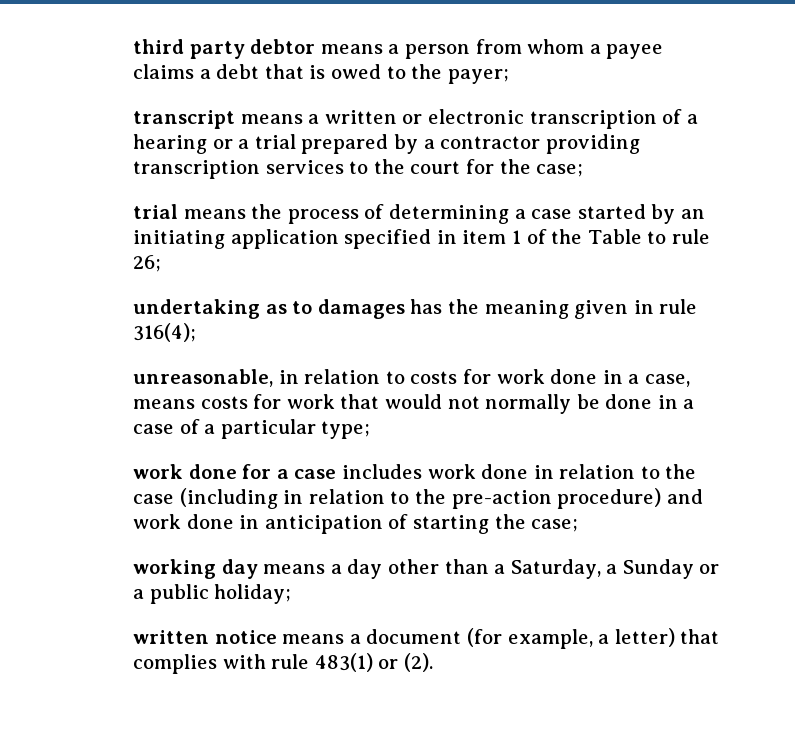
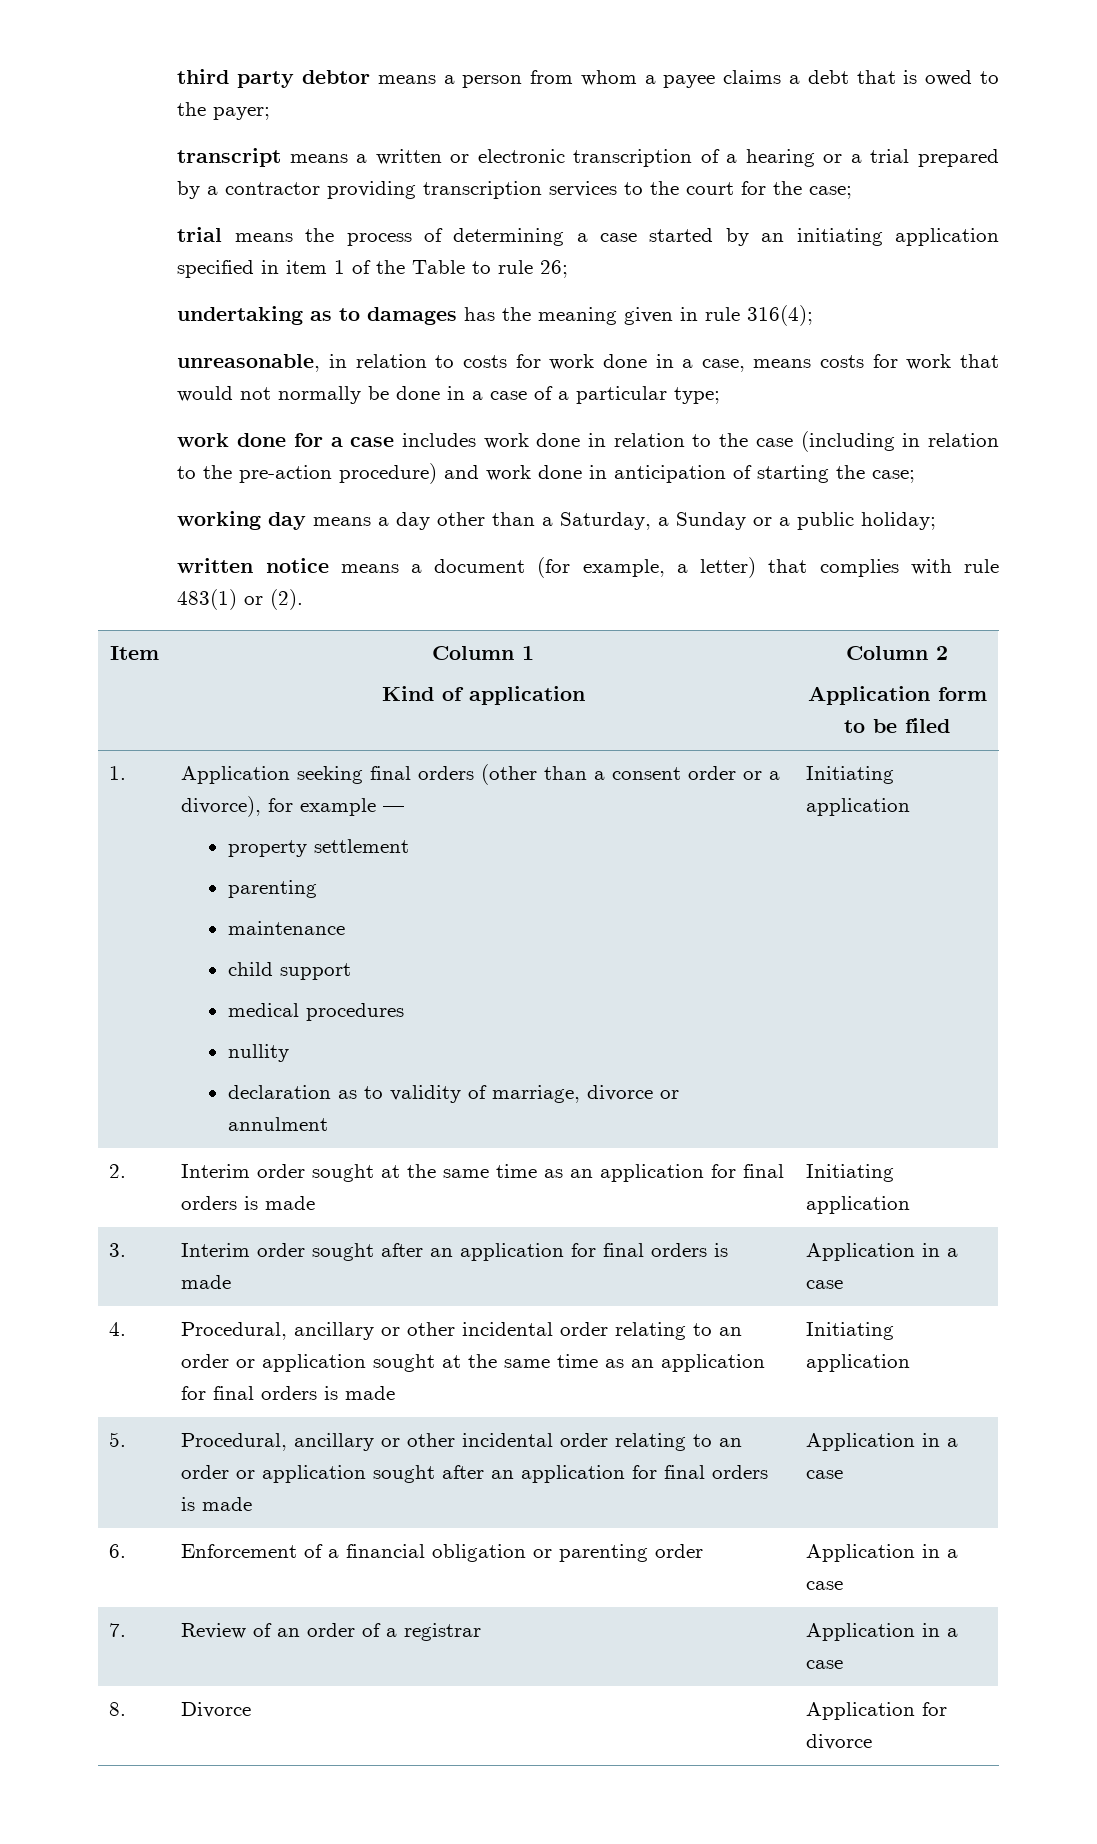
+ Item | Column 1
+ Kind of application | Column 2
+ Application form to be filed
+ 1. | Application seeking final orders (other than a consent order or a divorce), for example —
+ property settlement
+ parenting
+ maintenance
+ child support
+ medical procedures
+ nullity
+ declaration as to validity of marriage, divorce or annulment | Initiating application
+ 2. | Interim order sought at the same time as an application for final orders is made | Initiating application
+ 3. | Interim order sought after an application for final orders is made | Application in a case
+ 4. | Procedural, ancillary or other incidental order relating to an order or application sought at the same time as an application for final orders is made | Initiating application
+ 5. | Procedural, ancillary or other incidental order relating to an order or application sought after an application for final orders is made | Application in a case
+ 6. | Enforcement of a financial obligation or parenting order | Application in a case
+ 7. | Review of an order of a registrar | Application in a case
+ 8. | Divorce | Application for divorce

